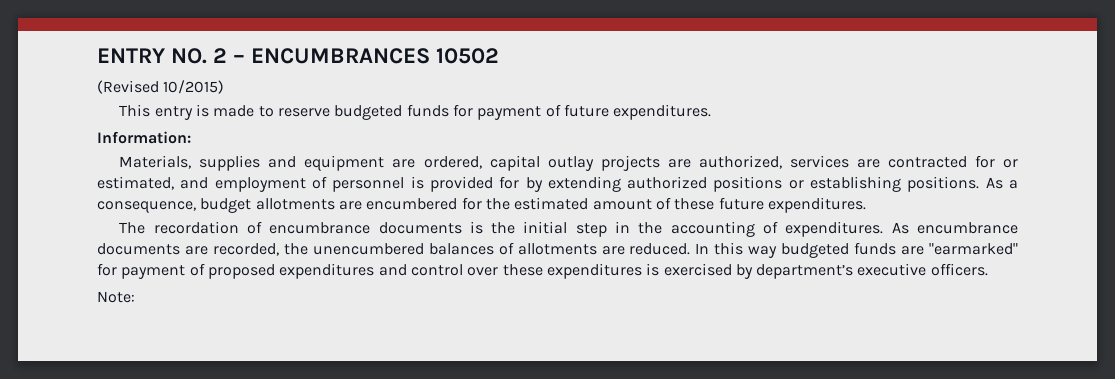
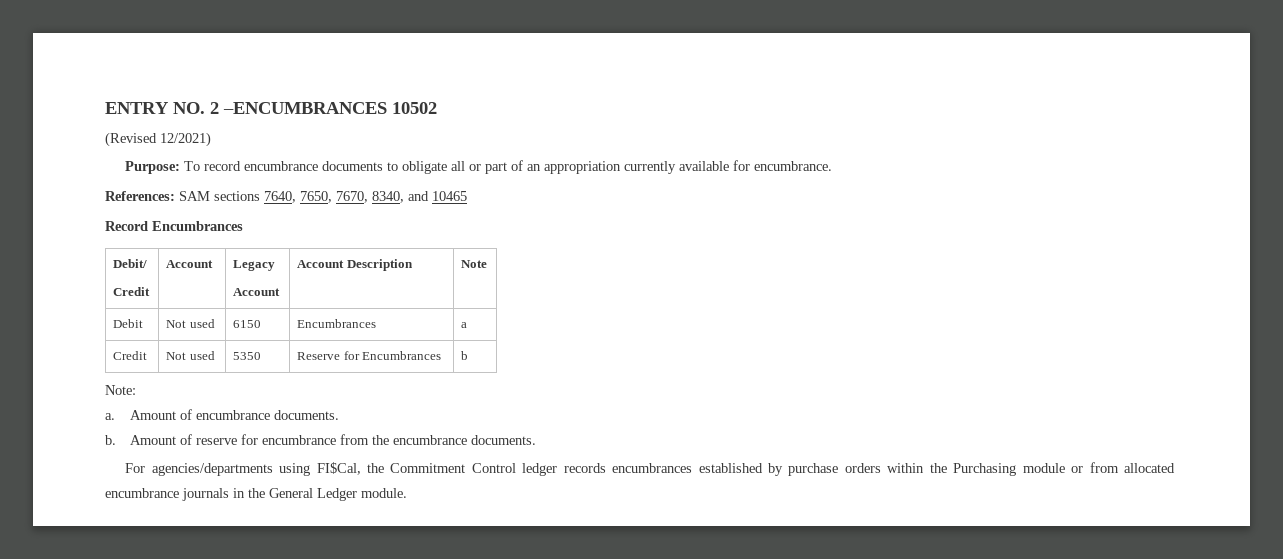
- ENTRY NO. 2 – ENCUMBRANCES 10502
+ ENTRY NO. 2 –ENCUMBRANCES 10502
- (Revised 10/2015)
- This entry is made to reserve budgeted funds for payment of future expenditures.
- Information:
- Materials, supplies and equipment are ordered, capital outlay projects are authorized, services are contracted for or estimated, and employment of personnel is provided for by extending authorized positions or establishing positions. As a consequence, budget allotments are encumbered for the estimated amount of these future expenditures.
- The recordation of encumbrance documents is the initial step in the accounting of expenditures. As encumbrance documents are recorded, the unencumbered balances of allotments are reduced. In this way budgeted funds are "earmarked" for payment of proposed expenditures and control over these expenditures is exercised by department’s executive officers.
+ (Revised 12/2021)
+ Purpose: To record encumbrance documents to obligate all or part of an appropriation currently available for encumbrance.
+ References: SAM sections 7640, 7650, 7670, 8340, and 10465
+ Record Encumbrances
+ Debit/
+ Credit | Account | Legacy
+ Account | Account Description | Note
+ Debit | Not used | 6150 | Encumbrances | a
+ Credit | Not used | 5350 | Reserve for Encumbrances | b
  Note:
+ a. Amount of encumbrance documents.
+ b. Amount of reserve for encumbrance from the encumbrance documents.
+ For agencies/departments using FI$Cal, the Commitment Control ledger records encumbrances established by purchase orders within the Purchasing module or from allocated encumbrance journals in the General Ledger module.

